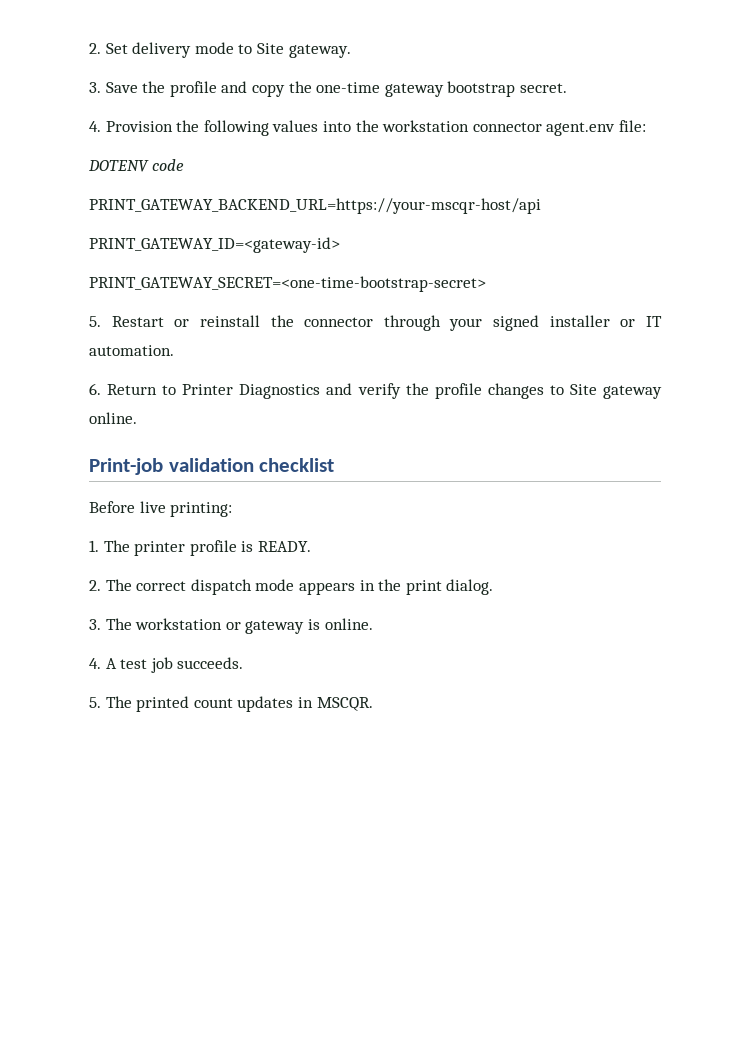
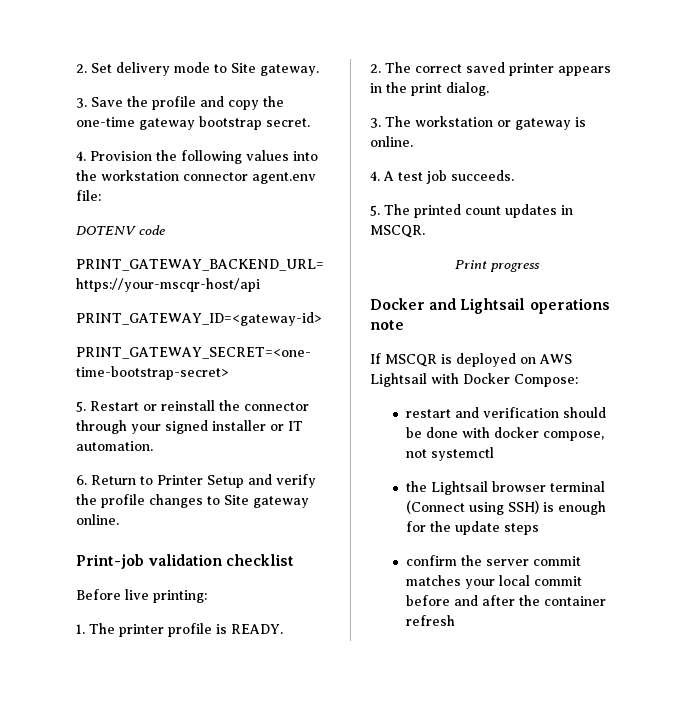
- 6. Return to Printer Diagnostics and verify the profile changes to Site gateway online.
+ 6. Return to Printer Setup and verify the profile changes to Site gateway online.
- 2. The correct dispatch mode appears in the print dialog.
+ 2. The correct saved printer appears in the print dialog.
+ Print progress
+ Docker and Lightsail operations note
+ If MSCQR is deployed on AWS Lightsail with Docker Compose:
+ restart and verification should be done with docker compose, not systemctl
+ the Lightsail browser terminal (Connect using SSH) is enough for the update steps
+ confirm the server commit matches your local commit before and after the container refresh

